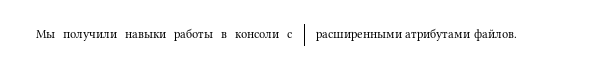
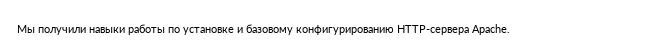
- Мы получили навыки работы в консоли с расширенными атрибутами файлов.
+ Мы получили навыки работы по установке и базовому конфигурированию HTTP-сервера Apache.

